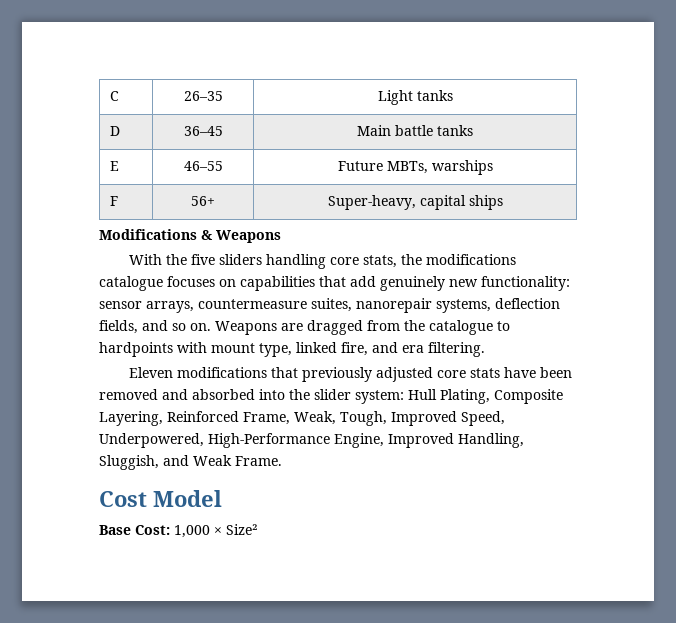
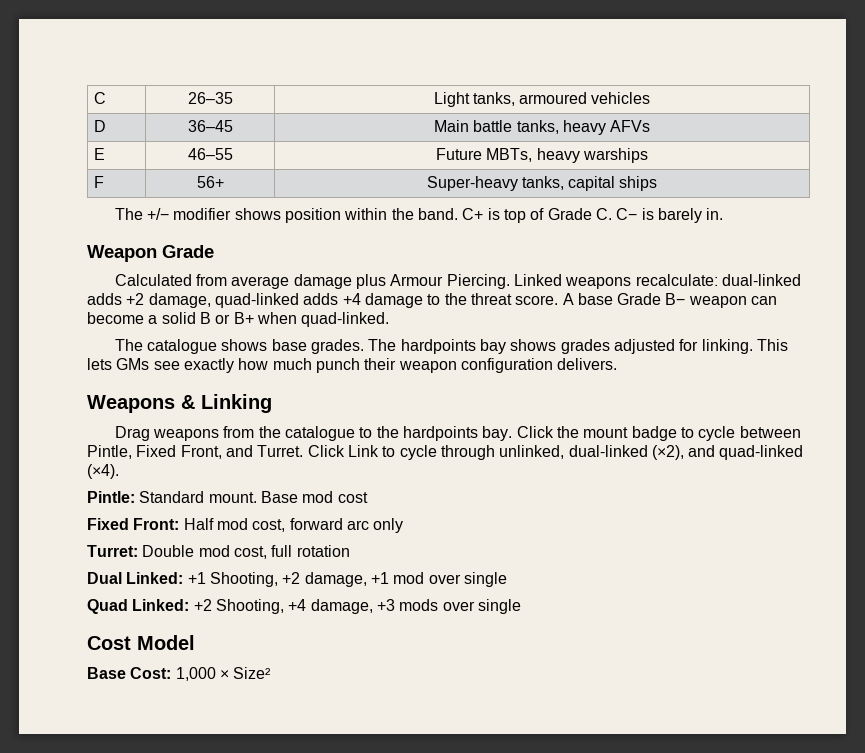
- C | 26–35 | Light tanks
+ C | 26–35 | Light tanks, armoured vehicles
- D | 36–45 | Main battle tanks
+ D | 36–45 | Main battle tanks, heavy AFVs
- E | 46–55 | Future MBTs, warships
+ E | 46–55 | Future MBTs, heavy warships
- F | 56+ | Super-heavy, capital ships
+ F | 56+ | Super-heavy tanks, capital ships
- Modifications & Weapons
- With the five sliders handling core stats, the modifications catalogue focuses on capabilities that add genuinely new functionality: sensor arrays, countermeasure suites, nanorepair systems, deflection fields, and so on. Weapons are dragged from the catalogue to hardpoints with mount type, linked fire, and era filtering.
- Eleven modifications that previously adjusted core stats have been removed and absorbed into the slider system: Hull Plating, Composite Layering, Reinforced Frame, Weak, Tough, Improved Speed, Underpowered, High-Performance Engine, Improved Handling, Sluggish, and Weak Frame.
+ The +/− modifier shows position within the band. C+ is top of Grade C. C− is barely in.
+ Weapon Grade
+ Calculated from average damage plus Armour Piercing. Linked weapons recalculate: dual-linked adds +2 damage, quad-linked adds +4 damage to the threat score. A base Grade B− weapon can become a solid B or B+ when quad-linked.
+ The catalogue shows base grades. The hardpoints bay shows grades adjusted for linking. This lets GMs see exactly how much punch their weapon configuration delivers.
+ Weapons & Linking
+ Drag weapons from the catalogue to the hardpoints bay. Click the mount badge to cycle between Pintle, Fixed Front, and Turret. Click Link to cycle through unlinked, dual-linked (×2), and quad-linked (×4).
+ Pintle: Standard mount. Base mod cost
+ Fixed Front: Half mod cost, forward arc only
+ Turret: Double mod cost, full rotation
+ Dual Linked: +1 Shooting, +2 damage, +1 mod over single
+ Quad Linked: +2 Shooting, +4 damage, +3 mods over single

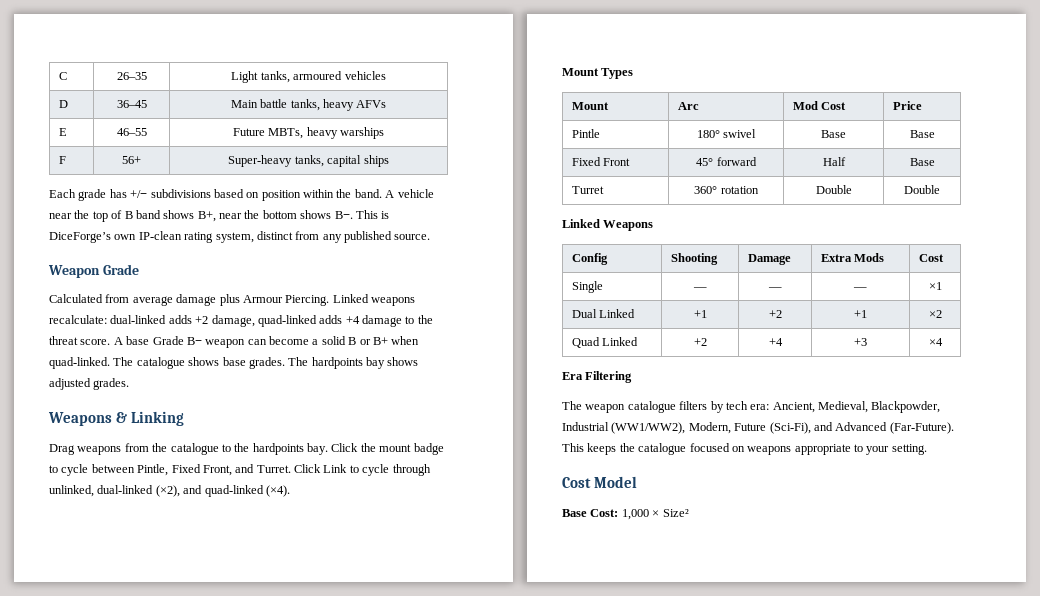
- The +/− modifier shows position within the band. C+ is top of Grade C. C− is barely in.
+ Each grade has +/− subdivisions based on position within the band. A vehicle near the top of B band shows B+, near the bottom shows B−. This is DiceForge’s own IP-clean rating system, distinct from any published source.
- A base Grade B− weapon can become a solid B or B+ when quad-linked.
- The catalogue shows base grades.
+ A base Grade B− weapon can become a solid B or B+ when quad-linked. The catalogue shows base grades.
- The hardpoints bay shows grades adjusted for linking. This lets GMs see exactly how much punch their weapon configuration delivers.
+ The hardpoints bay shows adjusted grades.
- Pintle: Standard mount. Base mod cost
- Fixed Front: Half mod cost, forward arc only
- Turret: Double mod cost, full rotation
- Dual Linked: +1 Shooting, +2 damage, +1 mod over single
- Quad Linked: +2 Shooting, +4 damage, +3 mods over single
+ Mount Types
+ Mount | Arc | Mod Cost | Price
+ Pintle | 180° swivel | Base | Base
+ Fixed Front | 45° forward | Half | Base
+ Turret | 360° rotation | Double | Double
+ Linked Weapons
+ Config | Shooting | Damage | Extra Mods | Cost
+ Single | — | — | — | ×1
+ Dual Linked | +1 | +2 | +1 | ×2
+ Quad Linked | +2 | +4 | +3 | ×4
+ Era Filtering
+ The weapon catalogue filters by tech era: Ancient, Medieval, Blackpowder, Industrial (WW1/WW2), Modern, Future (Sci-Fi), and Advanced (Far-Future). This keeps the catalogue focused on weapons appropriate to your setting.

